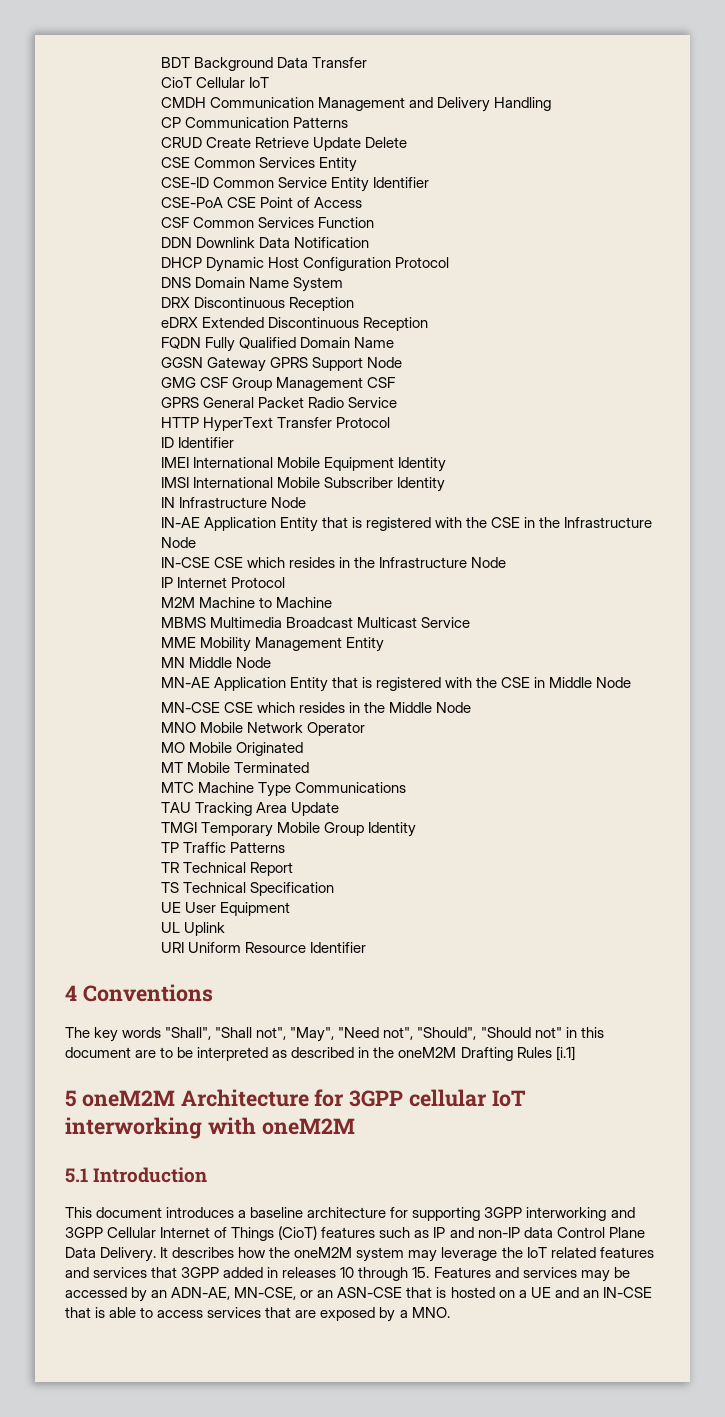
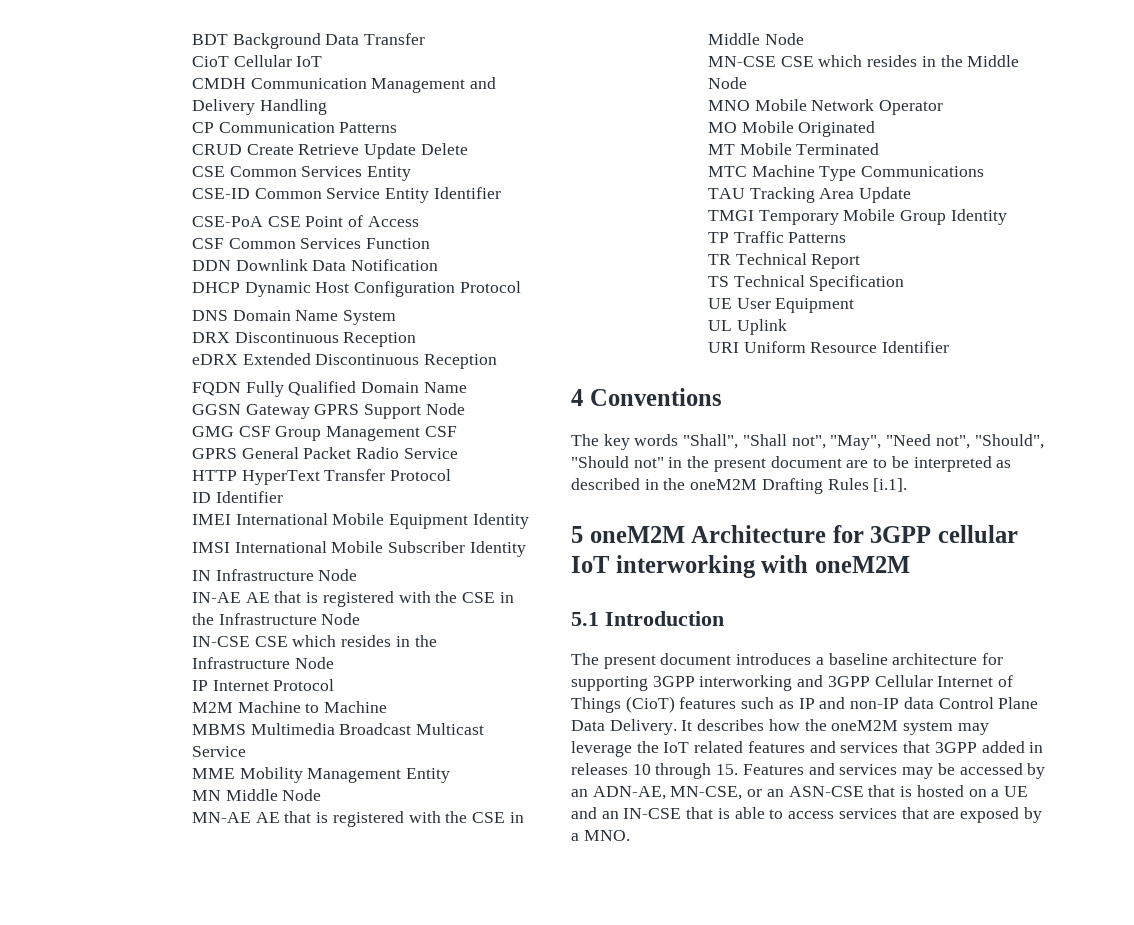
- IN-AE Application Entity that is registered with the CSE in the Infrastructure Node
+ IN-AE AE that is registered with the CSE in the Infrastructure Node
- MN-AE Application Entity that is registered with the CSE in Middle Node
+ MN-AE AE that is registered with the CSE in Middle Node
- The key words "Shall", "Shall not", "May", "Need not", "Should", "Should not" in this document are to be interpreted as described in the oneM2M Drafting Rules [i.1]
+ The key words "Shall", "Shall not", "May", "Need not", "Should", "Should not" in the present document are to be interpreted as described in the oneM2M Drafting Rules [i.1].
- This document introduces a baseline architecture for supporting 3GPP interworking and 3GPP Cellular Internet of Things (CioT) features such as IP and non-IP data Control Plane Data Delivery.
+ The present document introduces a baseline architecture for supporting 3GPP interworking and 3GPP Cellular Internet of Things (CioT) features such as IP and non-IP data Control Plane Data Delivery.

